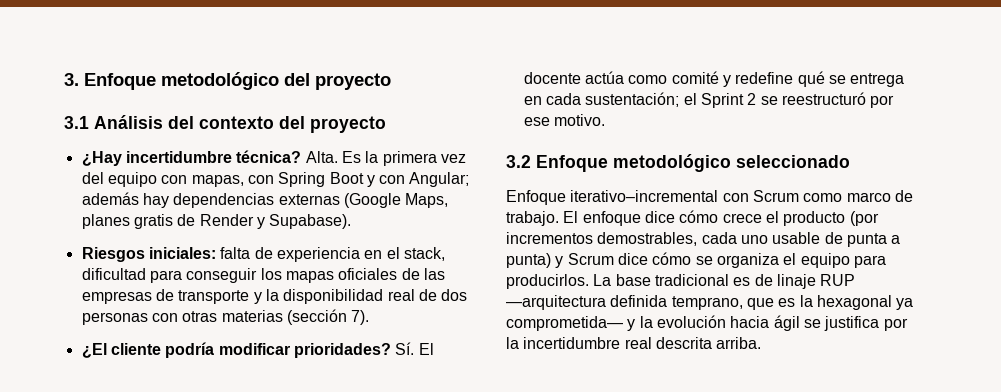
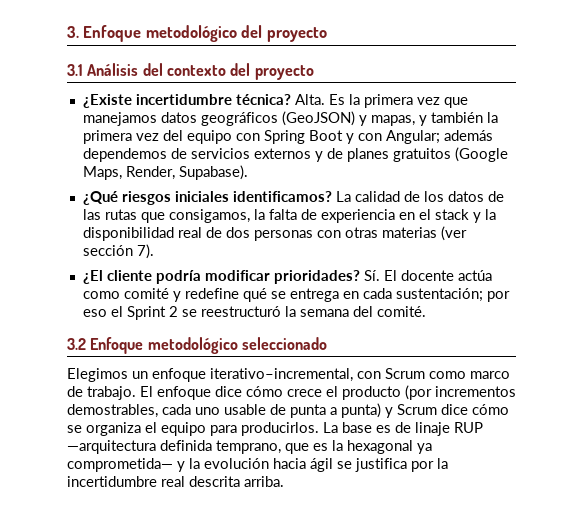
- ¿Hay incertidumbre técnica?
+ ¿Existe incertidumbre técnica?
- Es la primera vez del equipo con mapas, con Spring Boot y con Angular; además hay dependencias externas (Google Maps, planes gratis de Render y Supabase).
- Riesgos iniciales: falta de experiencia en el stack, dificultad para conseguir los mapas oficiales de las empresas de transporte y la disponibilidad real de dos personas con otras materias (sección 7).
+ Es la primera vez que manejamos datos geográficos (GeoJSON) y mapas, y también la primera vez del equipo con Spring Boot y con Angular; además dependemos de servicios externos y de planes gratuitos (Google Maps, Render, Supabase).
+ ¿Qué riesgos iniciales identificamos? La calidad de los datos de las rutas que consigamos, la falta de experiencia en el stack y la disponibilidad real de dos personas con otras materias (ver sección 7).
- Sí. El docente actúa como comité y redefine qué se entrega en cada sustentación; el Sprint 2 se reestructuró por ese motivo.
+ Sí. El docente actúa como comité y redefine qué se entrega en cada sustentación; por eso el Sprint 2 se reestructuró la semana del comité.
- Enfoque iterativo–incremental con Scrum como marco de trabajo.
+ Elegimos un enfoque iterativo–incremental, con Scrum como marco de trabajo.
- La base tradicional es de linaje RUP —arquitectura definida temprano, que es la hexagonal ya comprometida— y la evolución hacia ágil se justifica por la incertidumbre real descrita arriba.
+ La base es de linaje RUP —arquitectura definida temprano, que es la hexagonal ya comprometida— y la evolución hacia ágil se justifica por la incertidumbre real descrita arriba.

